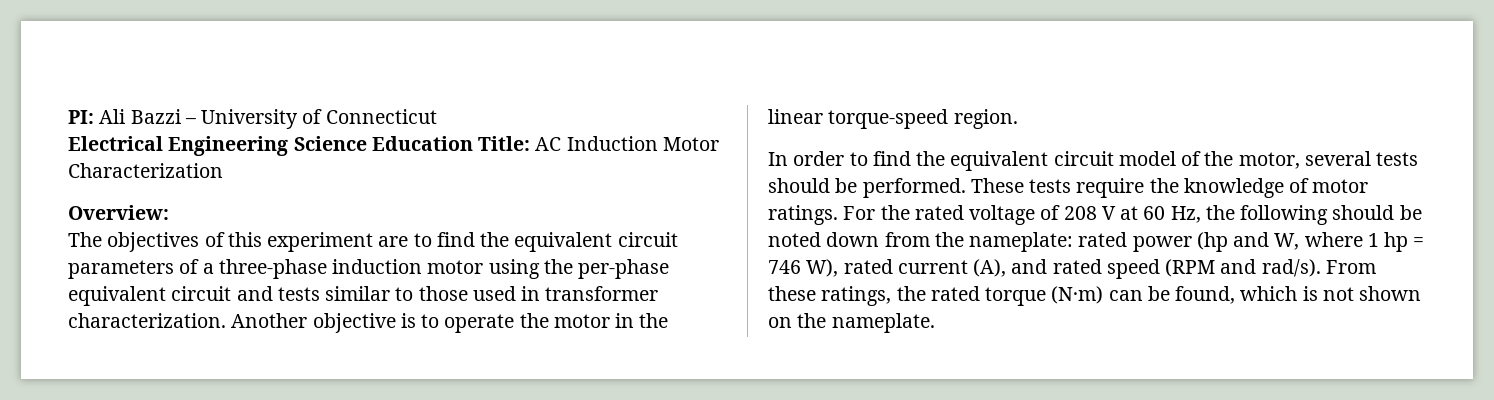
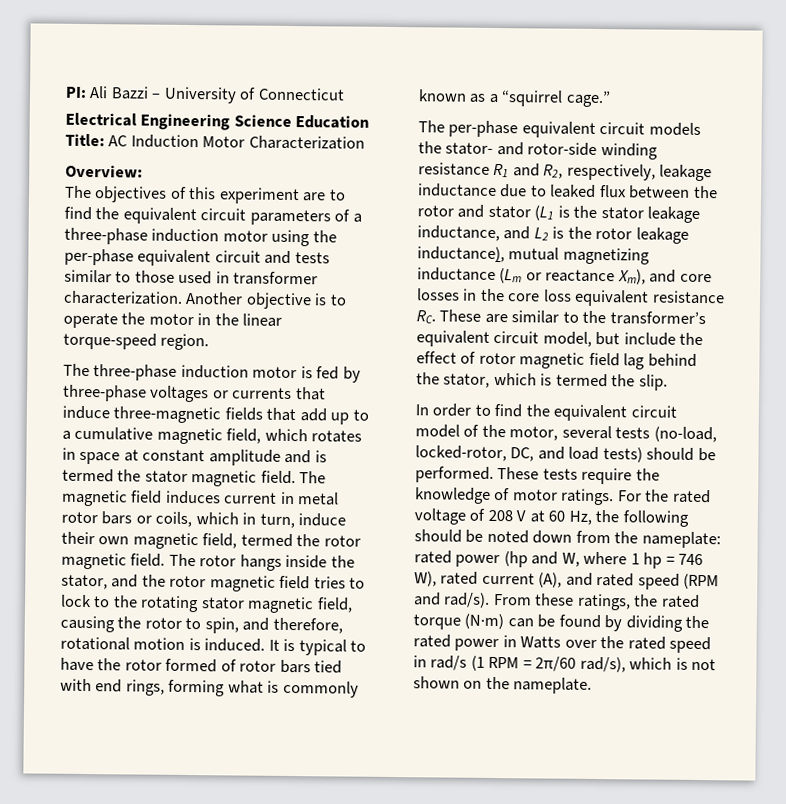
+ The three-phase induction motor is fed by three-phase voltages or currents that induce three-magnetic fields that add up to a cumulative magnetic field, which rotates in space at constant amplitude and is termed the stator magnetic field. The magnetic field induces current in metal rotor bars or coils, which in turn, induce their own magnetic field, termed the rotor magnetic field. The rotor hangs inside the stator, and the rotor magnetic field tries to lock to the rotating stator magnetic field, causing the rotor to spin, and therefore, rotational motion is induced. It is typical to have the rotor formed of rotor bars tied with end rings, forming what is commonly known as a “squirrel cage.”
+ The per-phase equivalent circuit models the stator- and rotor-side winding resistance R1 and R2, respectively, leakage inductance due to leaked flux between the rotor and stator (L1 is the stator leakage inductance, and L2 is the rotor leakage inductance), mutual magnetizing inductance (Lm or reactance Xm), and core losses in the core loss equivalent resistance RC. These are similar to the transformer’s equivalent circuit model, but include the effect of rotor magnetic field lag behind the stator, which is termed the slip.
- In order to find the equivalent circuit model of the motor, several tests should be performed.
+ In order to find the equivalent circuit model of the motor, several tests (no-load, locked-rotor, DC, and load tests) should be performed.
- From these ratings, the rated torque (N·m) can be found, which is not shown on the nameplate.
+ From these ratings, the rated torque (N·m) can be found by dividing the rated power in Watts over the rated speed in rad/s (1 RPM = 2π/60 rad/s), which is not shown on the nameplate.

